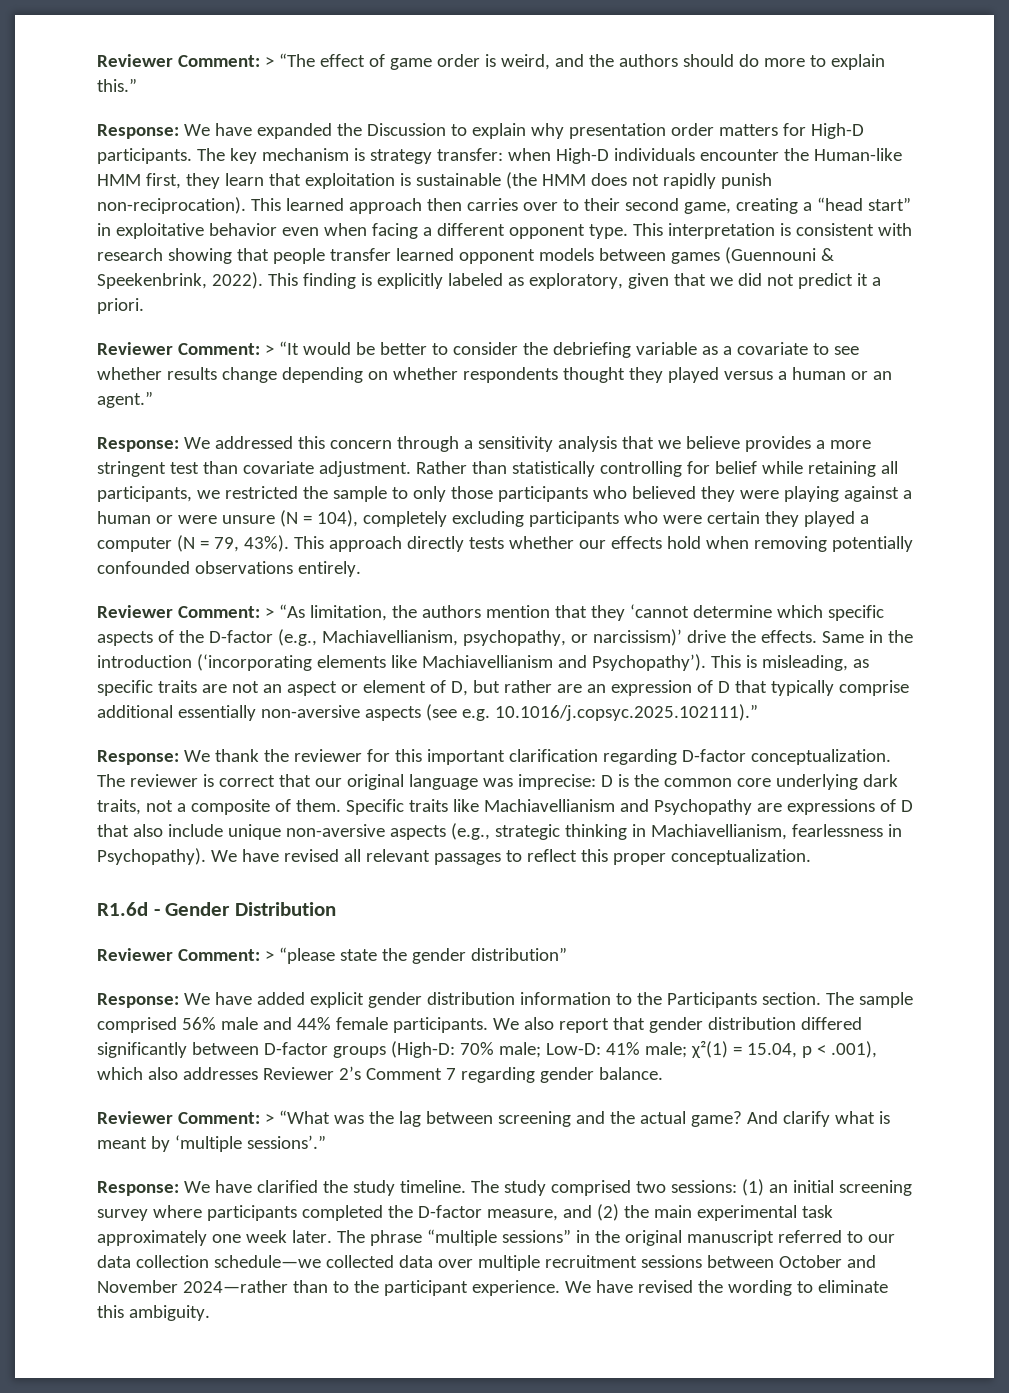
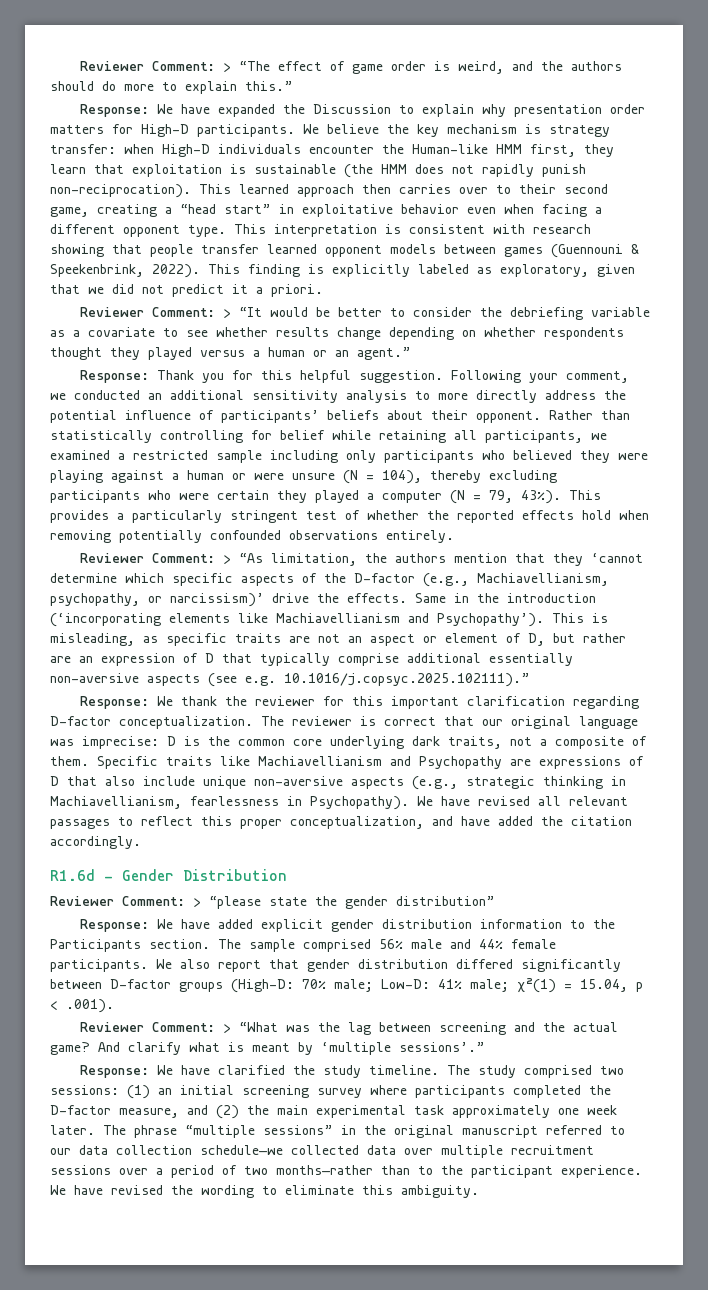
- The key mechanism is strategy transfer: when High-D individuals encounter the Human-like HMM first, they learn that exploitation is sustainable (the HMM does not rapidly punish non-reciprocation).
+ We believe the key mechanism is strategy transfer: when High-D individuals encounter the Human-like HMM first, they learn that exploitation is sustainable (the HMM does not rapidly punish non-reciprocation).
- Response: We addressed this concern through a sensitivity analysis that we believe provides a more stringent test than covariate adjustment.
+ Response: Thank you for this helpful suggestion. Following your comment, we conducted an additional sensitivity analysis to more directly address the potential influence of participants’ beliefs about their opponent.
- Rather than statistically controlling for belief while retaining all participants, we restricted the sample to only those participants who believed they were playing against a human or were unsure (N = 104), completely excluding participants who were certain they played a computer (N = 79, 43%).
+ Rather than statistically controlling for belief while retaining all participants, we examined a restricted sample including only participants who believed they were playing against a human or were unsure (N = 104), thereby excluding participants who were certain they played a computer (N = 79, 43%).
- This approach directly tests whether our effects hold when removing potentially confounded observations entirely.
+ This provides a particularly stringent test of whether the reported effects hold when removing potentially confounded observations entirely.
- We have revised all relevant passages to reflect this proper conceptualization.
+ We have revised all relevant passages to reflect this proper conceptualization, and have added the citation accordingly.
- We also report that gender distribution differed significantly between D-factor groups (High-D: 70% male; Low-D: 41% male; χ²(1) = 15.04, p < .001), which also addresses Reviewer 2’s Comment 7 regarding gender balance.
+ We also report that gender distribution differed significantly between D-factor groups (High-D: 70% male; Low-D: 41% male; χ²(1) = 15.04, p < .001).
- The phrase “multiple sessions” in the original manuscript referred to our data collection schedule—we collected data over multiple recruitment sessions between October and November 2024—rather than to the participant experience.
+ The phrase “multiple sessions” in the original manuscript referred to our data collection schedule—we collected data over multiple recruitment sessions over a period of two months—rather than to the participant experience.

